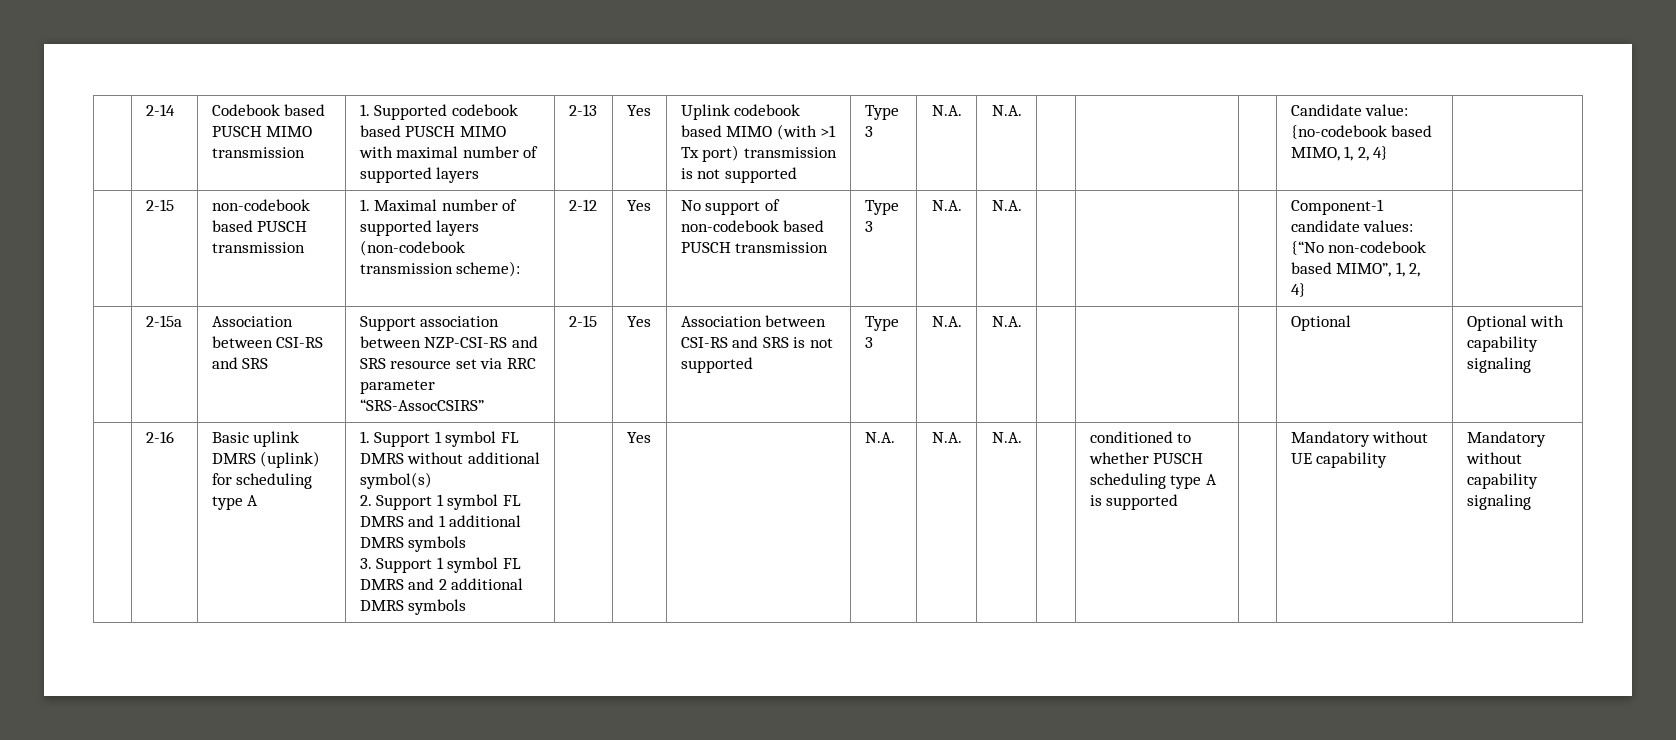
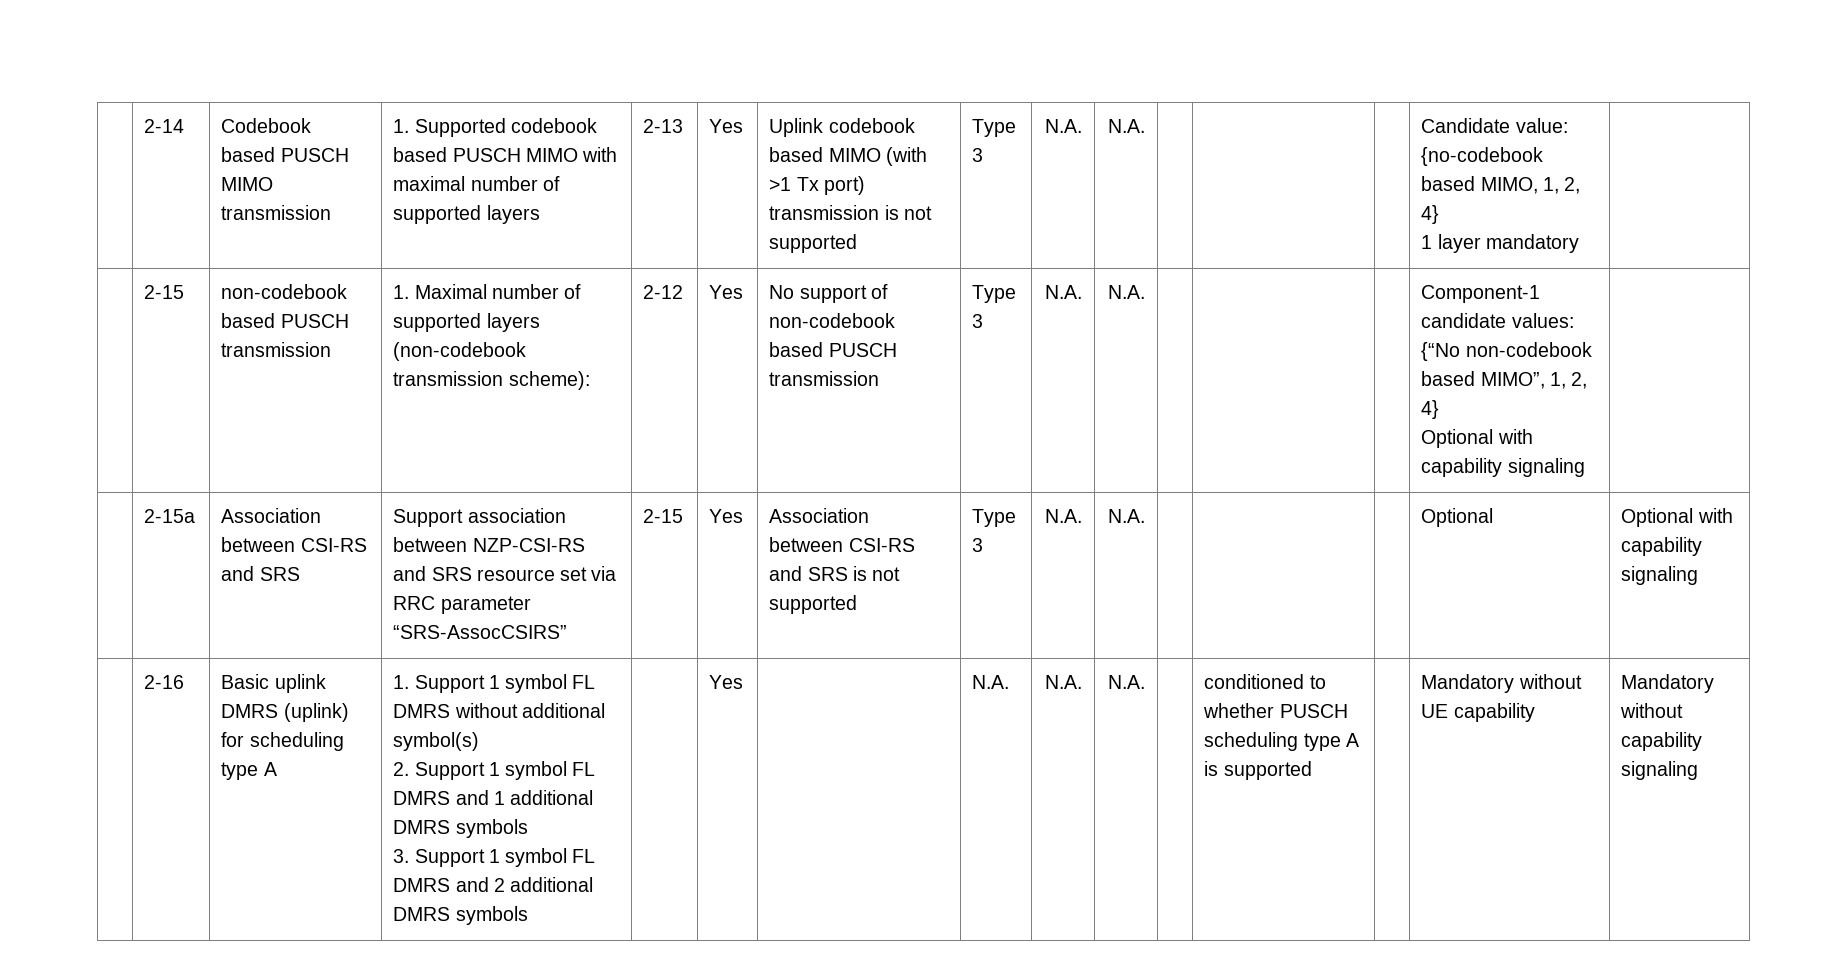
+ 1 layer mandatory
  Component-1 candidate values: {“No non-codebook based MIMO”, 1, 2, 4}
+ Optional with capability signaling

